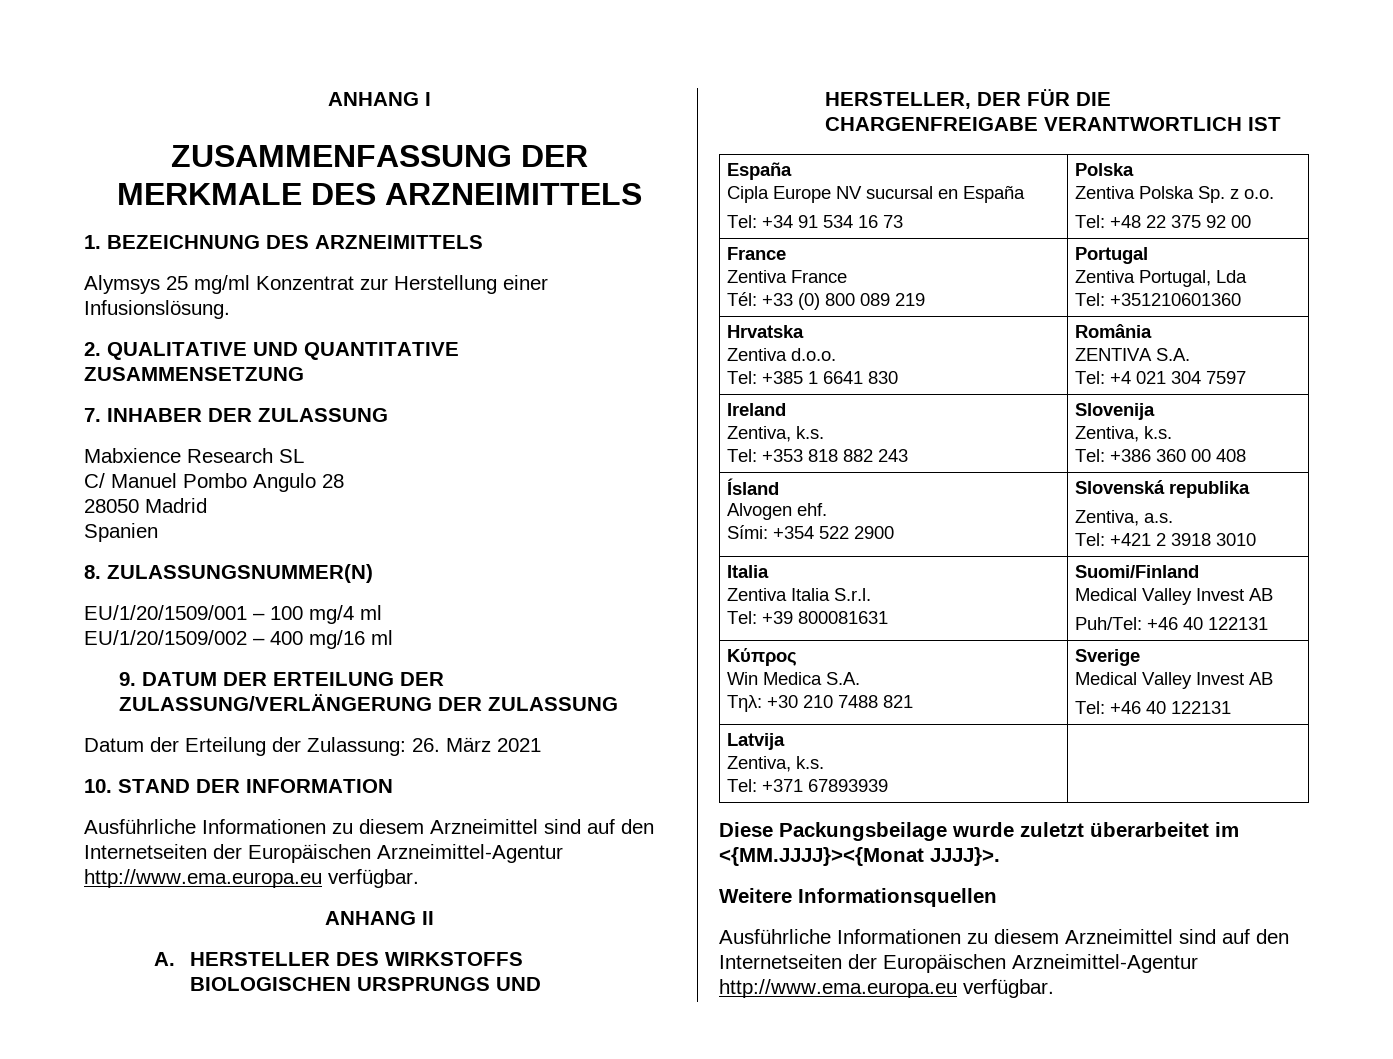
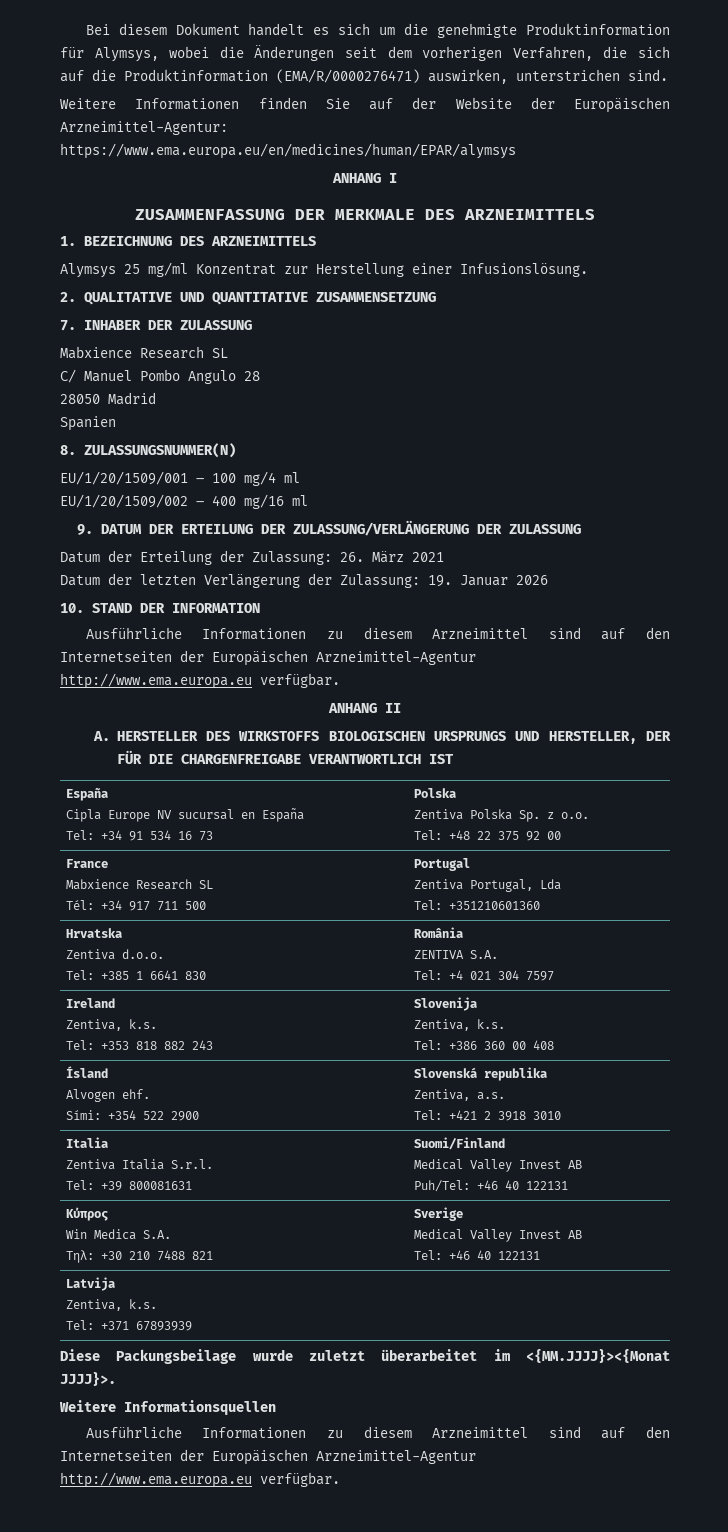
+ Bei diesem Dokument handelt es sich um die genehmigte Produktinformation für Alymsys, wobei die Änderungen seit dem vorherigen Verfahren, die sich auf die Produktinformation (EMA/R/0000276471) auswirken, unterstrichen sind.
+ Weitere Informationen finden Sie auf der Website der Europäischen Arzneimittel-Agentur: https://www.ema.europa.eu/en/medicines/human/EPAR/alymsys
+ Datum der letzten Verlängerung der Zulassung: 19. Januar 2026
  A. HERSTELLER DES WIRKSTOFFS BIOLOGISCHEN URSPRUNGS UND HERSTELLER, DER FÜR DIE CHARGENFREIGABE VERANTWORTLICH IST
  España
  Cipla Europe NV sucursal en España
  Tel: +34 91 534 16 73 | Polska
  Zentiva Polska Sp. z o.o.
  Tel: +48 22 375 92 00
  France
- Zentiva France
- Tél: +33 (0) 800 089 219 | Portugal
+ Mabxience Research SL
+ Tél: +34 917 711 500 | Portugal

